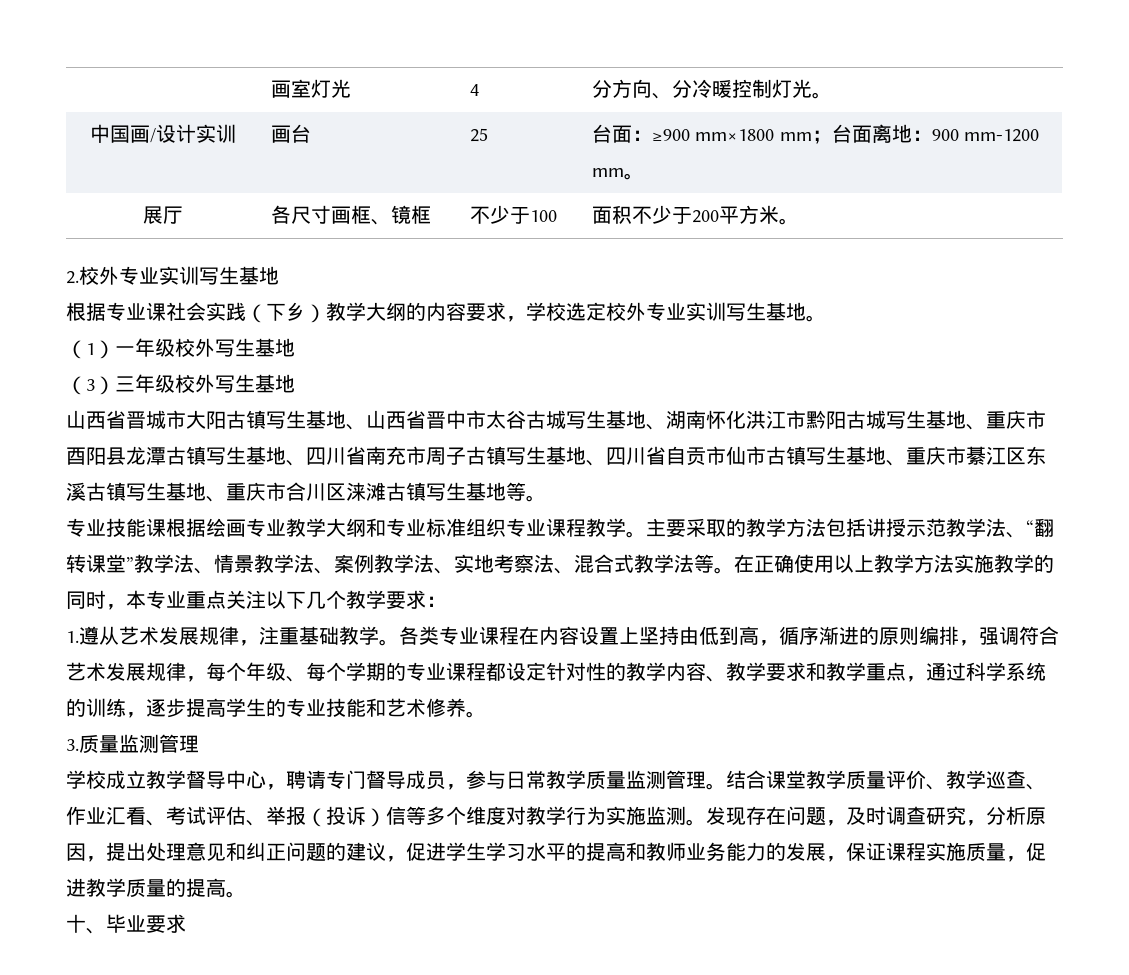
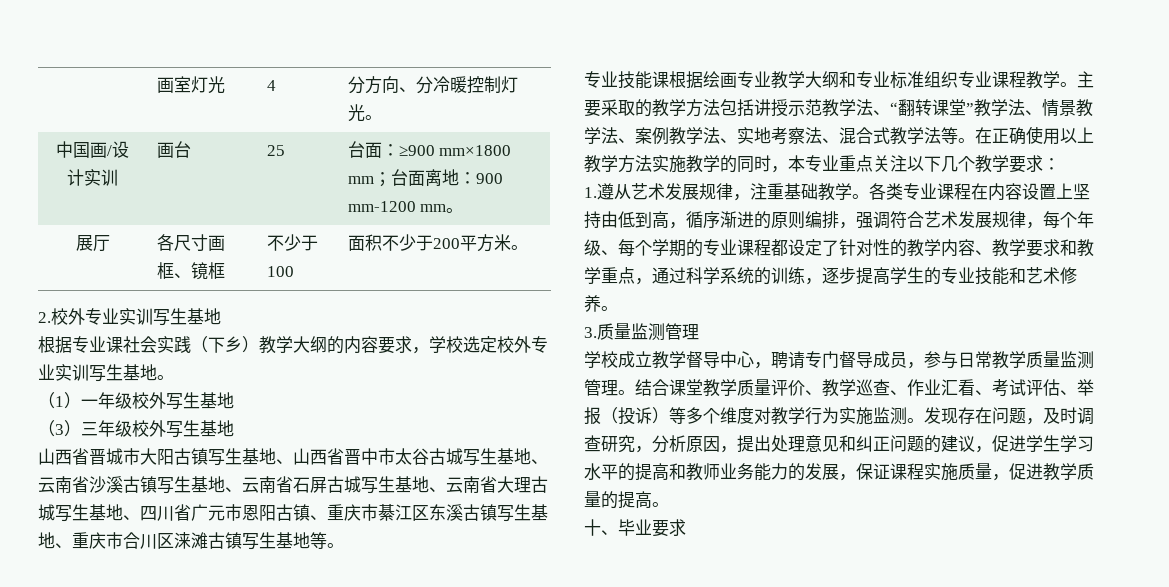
- 山西省晋城市大阳古镇写生基地、山西省晋中市太谷古城写生基地、湖南怀化洪江市黔阳古城写生基地、重庆市酉阳县龙潭古镇写生基地、四川省南充市周子古镇写生基地、四川省自贡市仙市古镇写生基地、重庆市綦江区东溪古镇写生基地、重庆市合川区涞滩古镇写生基地等。
+ 山西省晋城市大阳古镇写生基地、山西省晋中市太谷古城写生基地、云南省沙溪古镇写生基地、云南省石屏古城写生基地、云南省大理古城写生基地、四川省广元市恩阳古镇、重庆市綦江区东溪古镇写生基地、重庆市合川区涞滩古镇写生基地等。
- 各类专业课程在内容设置上坚持由低到高，循序渐进的原则编排，强调符合艺术发展规律，每个年级、每个学期的专业课程都设定针对性的教学内容、教学要求和教学重点，通过科学系统的训练，逐步提高学生的专业技能和艺术修养。
+ 各类专业课程在内容设置上坚持由低到高，循序渐进的原则编排，强调符合艺术发展规律，每个年级、每个学期的专业课程都设定了针对性的教学内容、教学要求和教学重点，通过科学系统的训练，逐步提高学生的专业技能和艺术修养。
- 结合课堂教学质量评价、教学巡查、作业汇看、考试评估、举报（投诉）信等多个维度对教学行为实施监测。
+ 结合课堂教学质量评价、教学巡查、作业汇看、考试评估、举报（投诉）等多个维度对教学行为实施监测。

